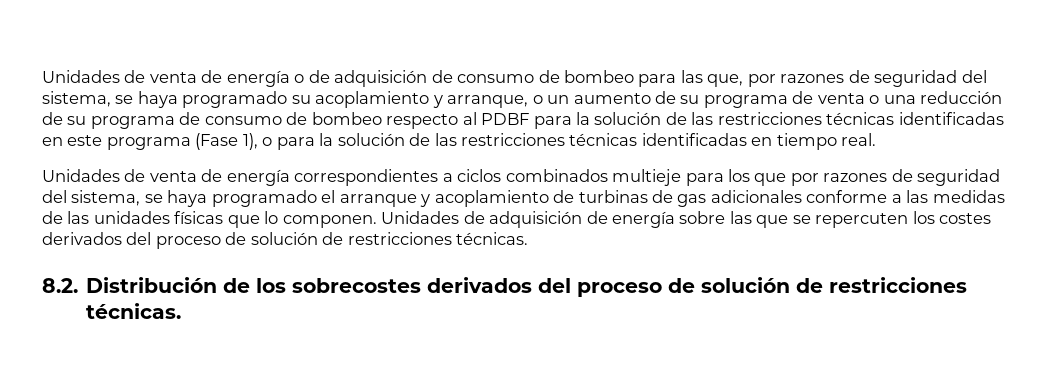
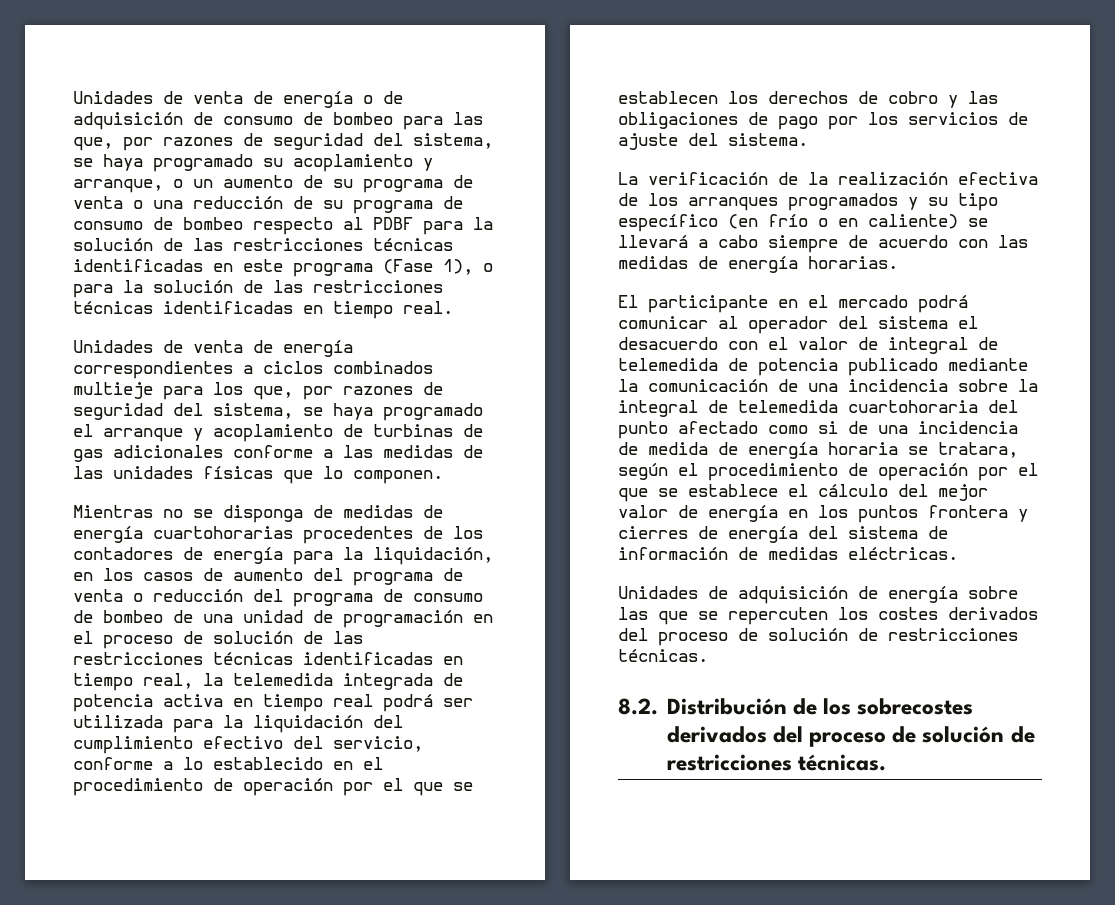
- Unidades de venta de energía correspondientes a ciclos combinados multieje para los que por razones de seguridad del sistema, se haya programado el arranque y acoplamiento de turbinas de gas adicionales conforme a las medidas de las unidades físicas que lo componen. Unidades de adquisición de energía sobre las que se repercuten los costes derivados del proceso de solución de restricciones técnicas.
+ Unidades de venta de energía correspondientes a ciclos combinados multieje para los que, por razones de seguridad del sistema, se haya programado el arranque y acoplamiento de turbinas de gas adicionales conforme a las medidas de las unidades físicas que lo componen.
+ Mientras no se disponga de medidas de energía cuartohorarias procedentes de los contadores de energía para la liquidación, en los casos de aumento del programa de venta o reducción del programa de consumo de bombeo de una unidad de programación en el proceso de solución de las restricciones técnicas identificadas en tiempo real, la telemedida integrada de potencia activa en tiempo real podrá ser utilizada para la liquidación del cumplimiento efectivo del servicio, conforme a lo establecido en el procedimiento de operación por el que se establecen los derechos de cobro y las obligaciones de pago por los servicios de ajuste del sistema.
+ La verificación de la realización efectiva de los arranques programados y su tipo específico (en frío o en caliente) se llevará a cabo siempre de acuerdo con las medidas de energía horarias.
+ El participante en el mercado podrá comunicar al operador del sistema el desacuerdo con el valor de integral de telemedida de potencia publicado mediante la comunicación de una incidencia sobre la integral de telemedida cuartohoraria del punto afectado como si de una incidencia de medida de energía horaria se tratara, según el procedimiento de operación por el que se establece el cálculo del mejor valor de energía en los puntos frontera y cierres de energía del sistema de información de medidas eléctricas.
+ Unidades de adquisición de energía sobre las que se repercuten los costes derivados del proceso de solución de restricciones técnicas.

